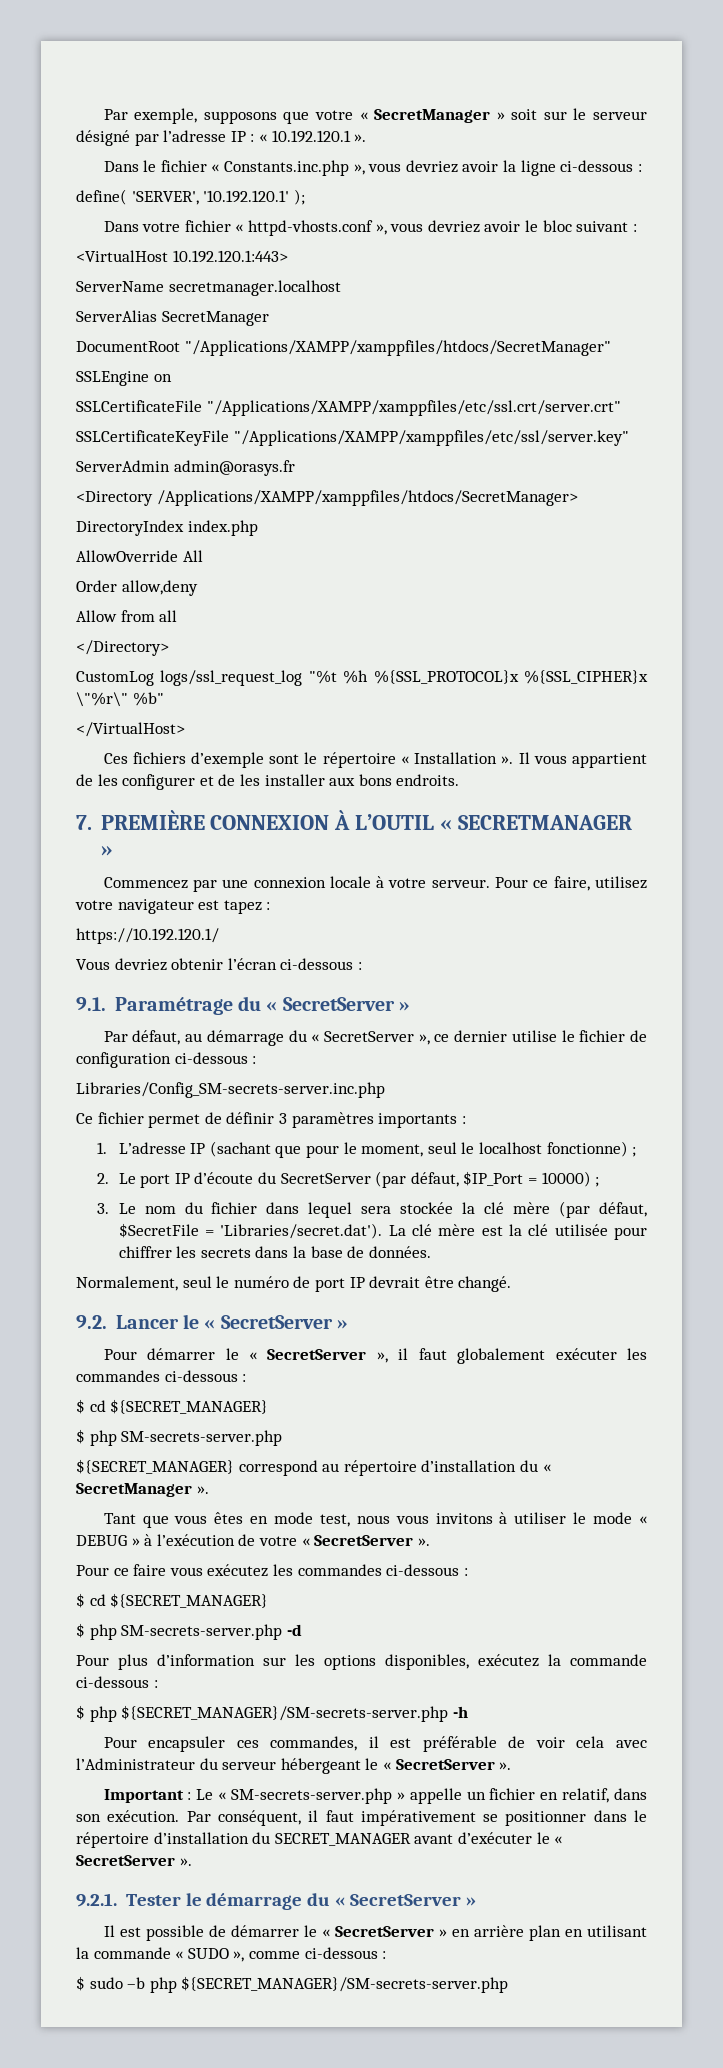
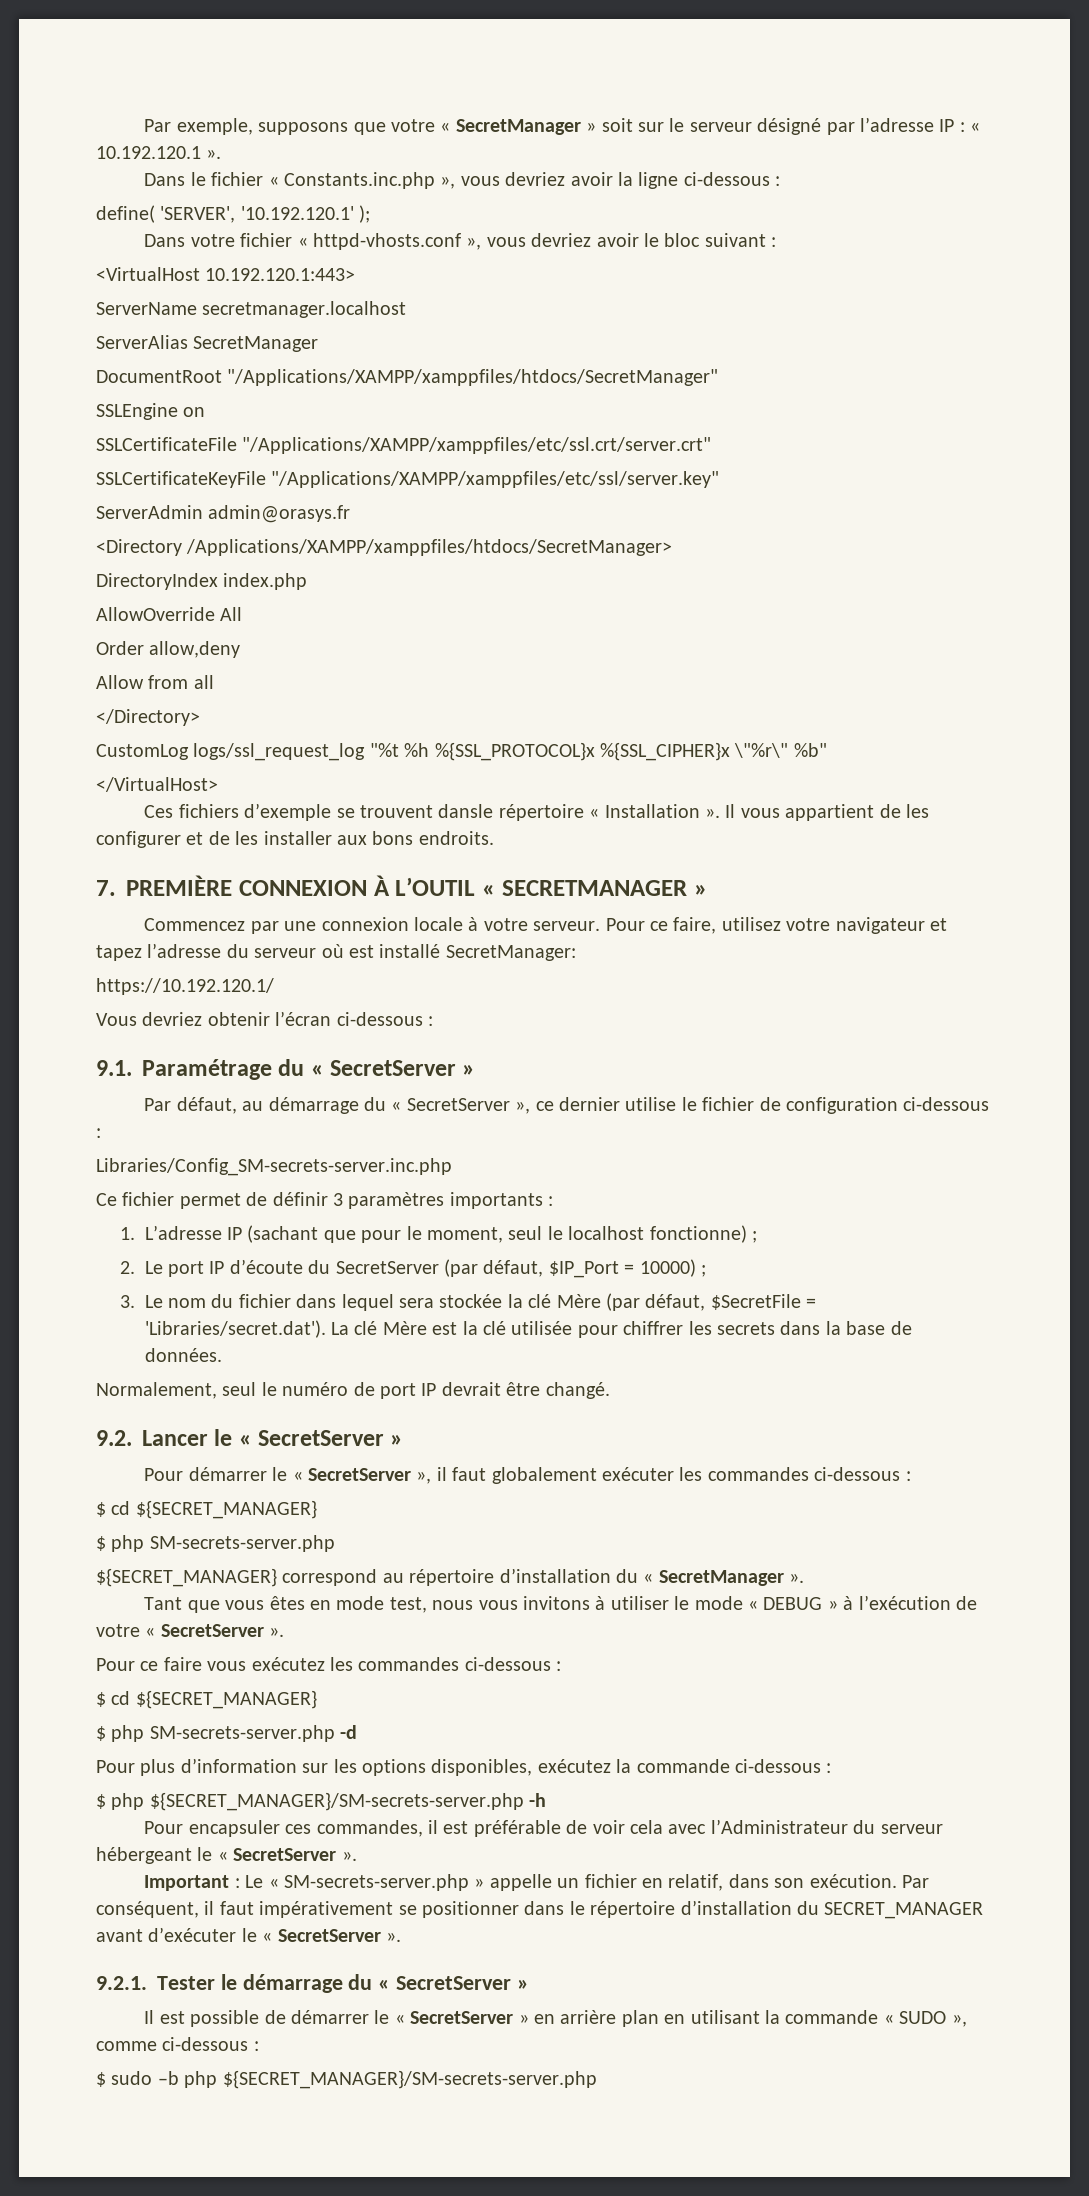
- Ces fichiers d’exemple sont le répertoire « Installation ».
+ Ces fichiers d’exemple se trouvent dansle répertoire « Installation ».
- Pour ce faire, utilisez votre navigateur est tapez :
+ Pour ce faire, utilisez votre navigateur et tapez l’adresse du serveur où est installé SecretManager:
- 3. Le nom du fichier dans lequel sera stockée la clé mère (par défaut, $SecretFile = 'Libraries/secret.dat'). La clé mère est la clé utilisée pour chiffrer les secrets dans la base de données.
+ 3. Le nom du fichier dans lequel sera stockée la clé Mère (par défaut, $SecretFile = 'Libraries/secret.dat'). La clé Mère est la clé utilisée pour chiffrer les secrets dans la base de données.

